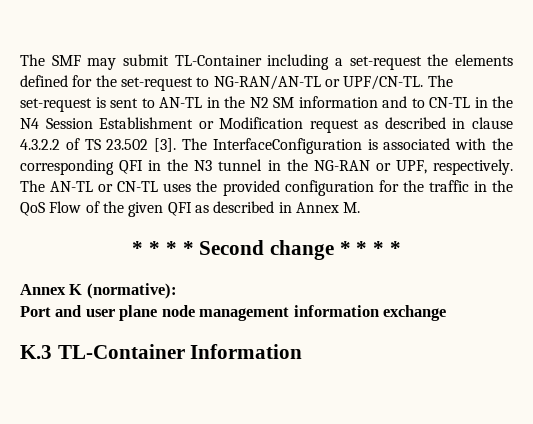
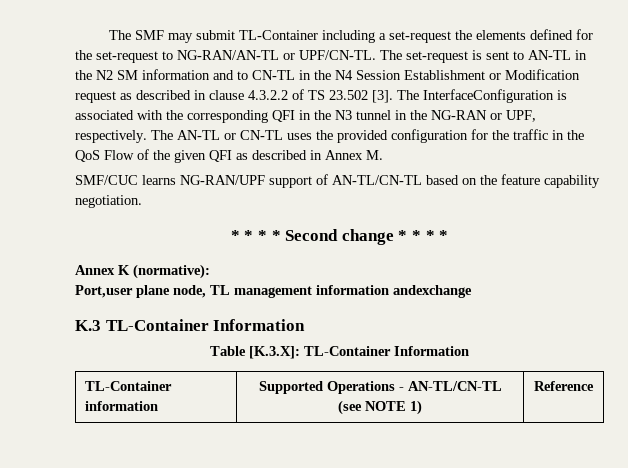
+ SMF/CUC learns NG-RAN/UPF support of AN-TL/CN-TL based on the feature capability negotiation.
- Port and user plane node management information exchange
+ Port,user plane node, TL management information andexchange
+ Table [K.3.X]: TL-Container Information
+ TL-Container information | Supported Operations - AN-TL/CN-TL (see NOTE 1) | Reference

